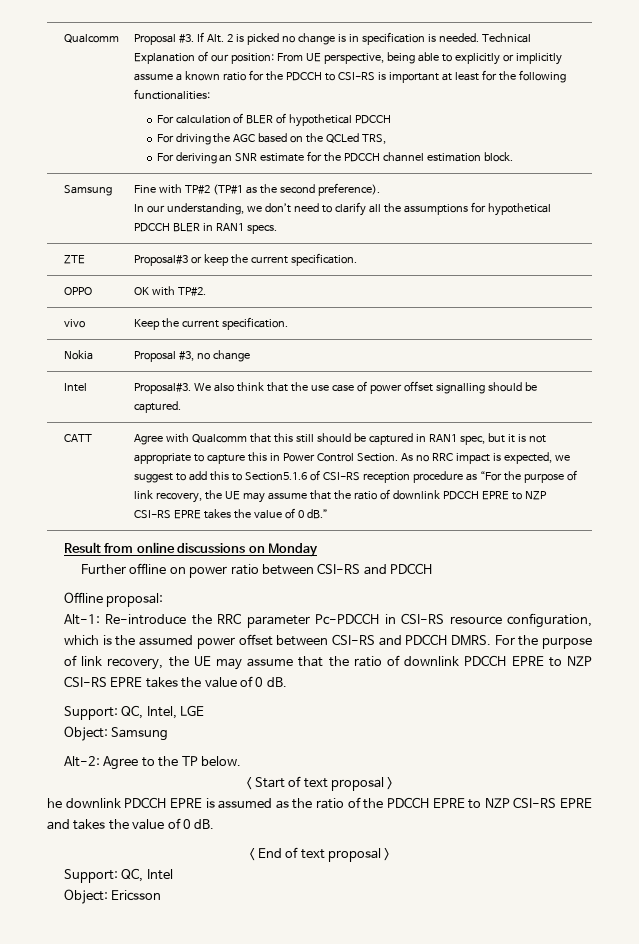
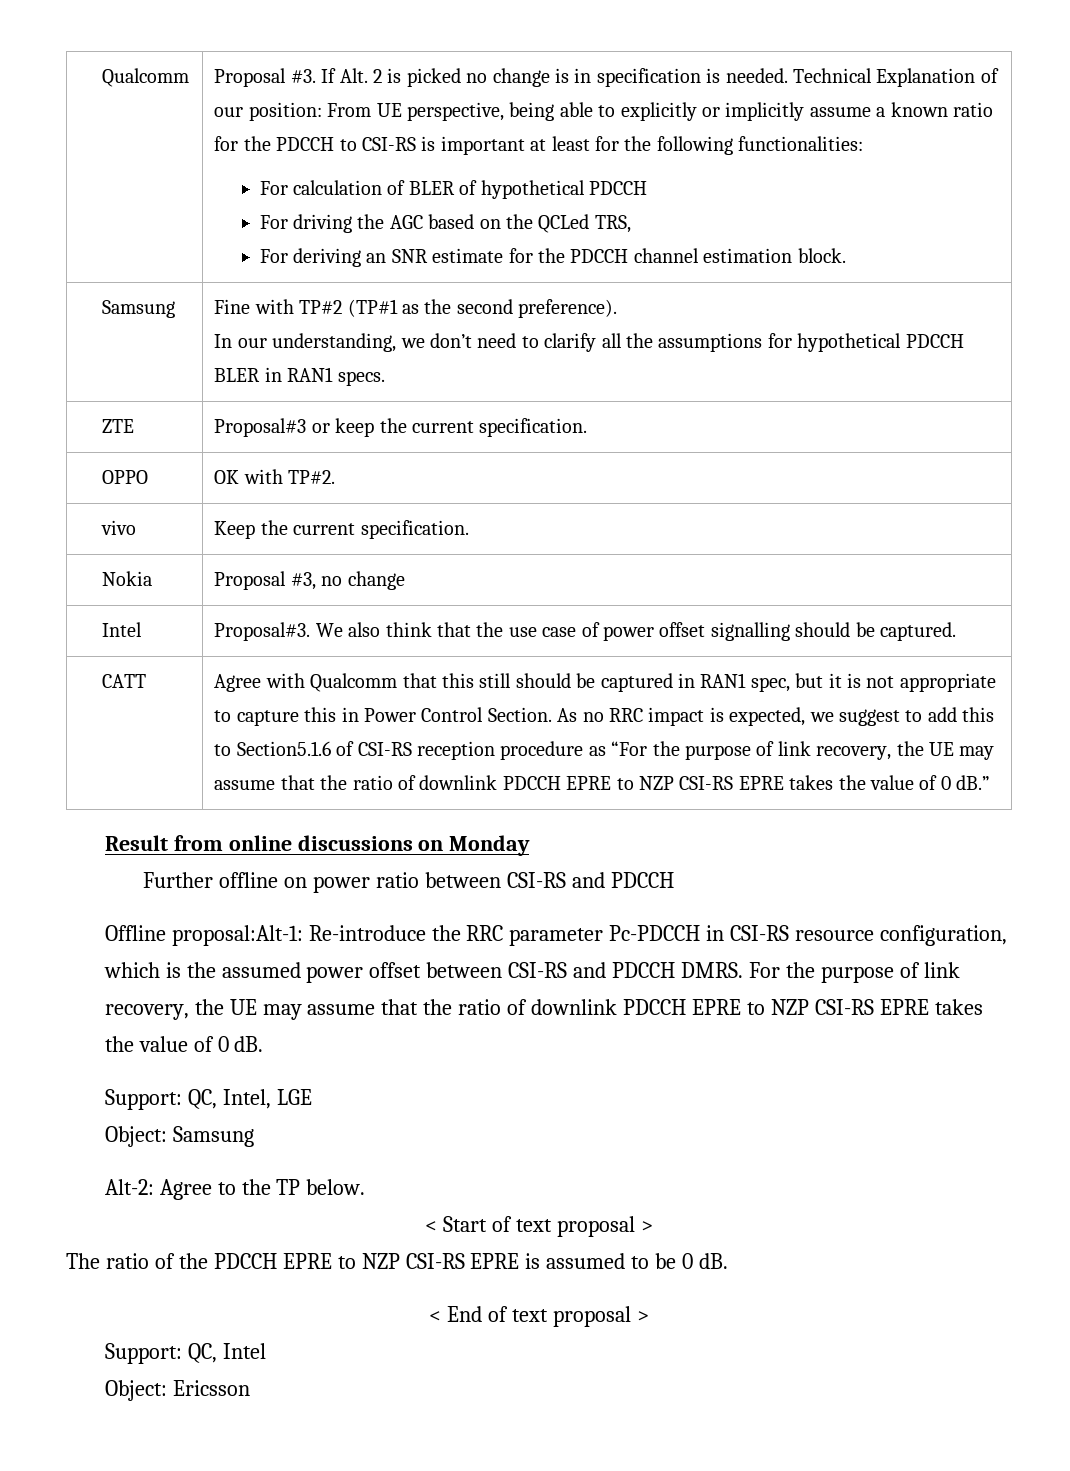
- Offline proposal:
- Alt-1: Re-introduce the RRC parameter Pc-PDCCH in CSI-RS resource configuration, which is the assumed power offset between CSI-RS and PDCCH DMRS.
+ Offline proposal:Alt-1: Re-introduce the RRC parameter Pc-PDCCH in CSI-RS resource configuration, which is the assumed power offset between CSI-RS and PDCCH DMRS.
- he downlink PDCCH EPRE is assumed as the ratio of the PDCCH EPRE to NZP CSI-RS EPRE and takes the value of 0 dB.
+ The ratio of the PDCCH EPRE to NZP CSI-RS EPRE is assumed to be 0 dB.

